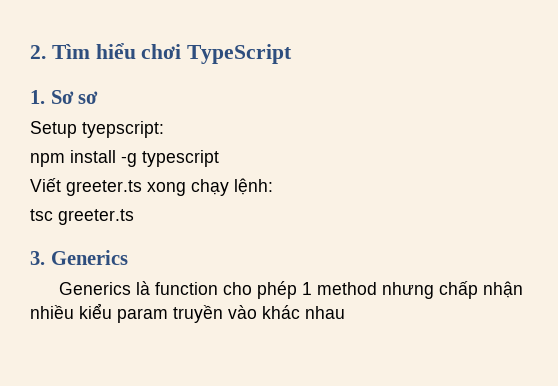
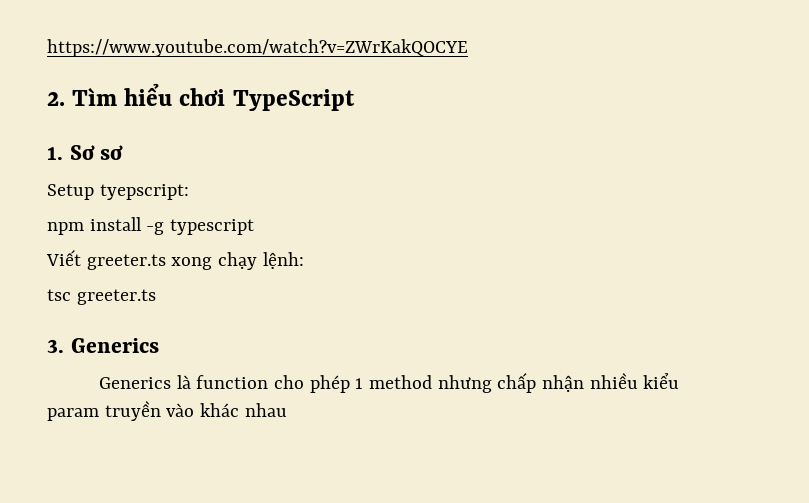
+ https://www.youtube.com/watch?v=ZWrKakQOCYE

